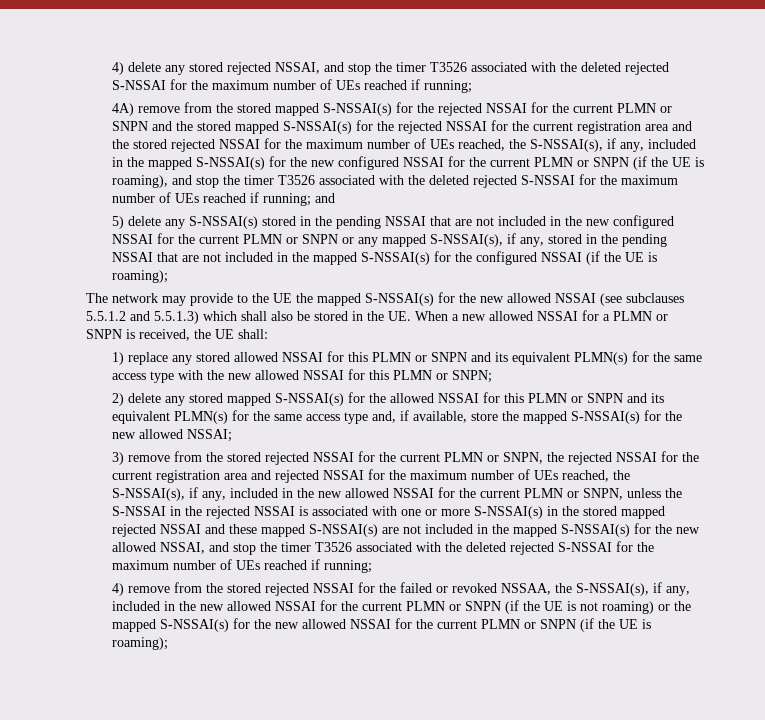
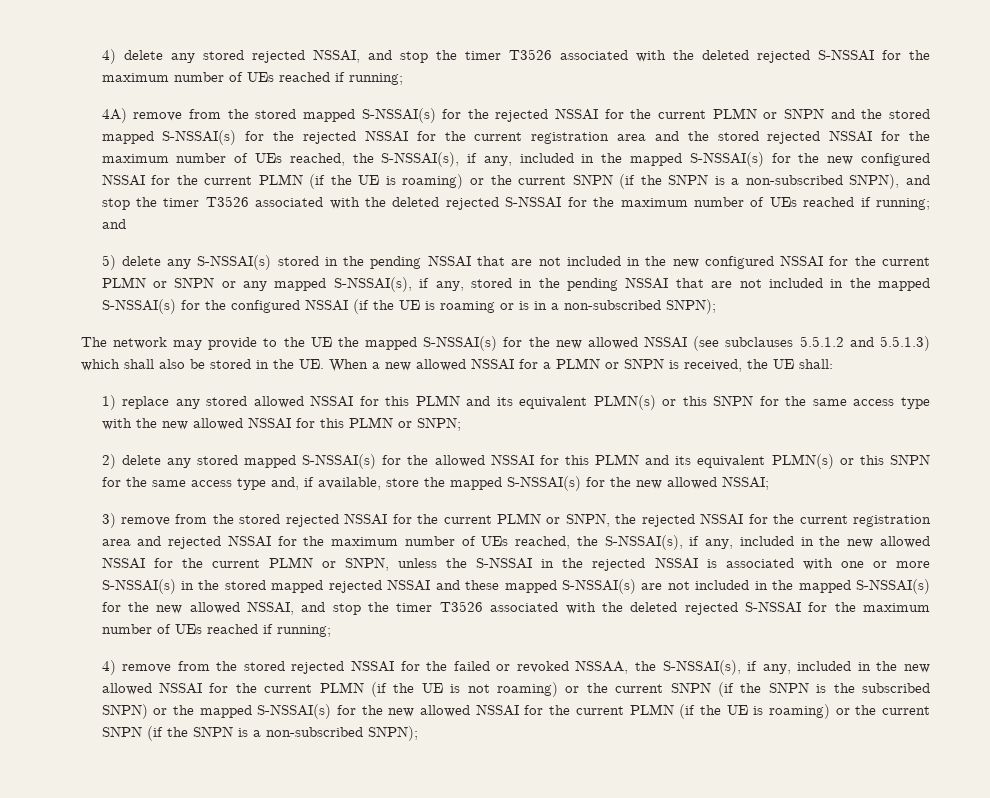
- 4A) remove from the stored mapped S-NSSAI(s) for the rejected NSSAI for the current PLMN or SNPN and the stored mapped S-NSSAI(s) for the rejected NSSAI for the current registration area and the stored rejected NSSAI for the maximum number of UEs reached, the S-NSSAI(s), if any, included in the mapped S-NSSAI(s) for the new configured NSSAI for the current PLMN or SNPN (if the UE is roaming), and stop the timer T3526 associated with the deleted rejected S-NSSAI for the maximum number of UEs reached if running;
+ 4A) remove from the stored mapped S-NSSAI(s) for the rejected NSSAI for the current PLMN or SNPN and the stored mapped S-NSSAI(s) for the rejected NSSAI for the current registration area and the stored rejected NSSAI for the maximum number of UEs reached, the S-NSSAI(s), if any, included in the mapped S-NSSAI(s) for the new configured NSSAI for the current PLMN (if the UE is roaming) or the current SNPN (if the SNPN is a non-subscribed SNPN), and stop the timer T3526 associated with the deleted rejected S-NSSAI for the maximum number of UEs reached if running;
- 5) delete any S-NSSAI(s) stored in the pending NSSAI that are not included in the new configured NSSAI for the current PLMN or SNPN or any mapped S-NSSAI(s), if any, stored in the pending NSSAI that are not included in the mapped S-NSSAI(s) for the configured NSSAI (if the UE is roaming);
+ 5) delete any S-NSSAI(s) stored in the pending NSSAI that are not included in the new configured NSSAI for the current PLMN or SNPN or any mapped S-NSSAI(s), if any, stored in the pending NSSAI that are not included in the mapped S-NSSAI(s) for the configured NSSAI (if the UE is roaming or is in a non-subscribed SNPN);
- 1) replace any stored allowed NSSAI for this PLMN or SNPN and its equivalent PLMN(s) for the same access type with the new allowed NSSAI for this PLMN or SNPN;
+ 1) replace any stored allowed NSSAI for this PLMN and its equivalent PLMN(s) or this SNPN for the same access type with the new allowed NSSAI for this PLMN or SNPN;
- 2) delete any stored mapped S-NSSAI(s) for the allowed NSSAI for this PLMN or SNPN and its equivalent PLMN(s) for the same access type and, if available, store the mapped S-NSSAI(s) for the new allowed NSSAI;
+ 2) delete any stored mapped S-NSSAI(s) for the allowed NSSAI for this PLMN and its equivalent PLMN(s) or this SNPN for the same access type and, if available, store the mapped S-NSSAI(s) for the new allowed NSSAI;
- 4) remove from the stored rejected NSSAI for the failed or revoked NSSAA, the S-NSSAI(s), if any, included in the new allowed NSSAI for the current PLMN or SNPN (if the UE is not roaming) or the mapped S-NSSAI(s) for the new allowed NSSAI for the current PLMN or SNPN (if the UE is roaming);
+ 4) remove from the stored rejected NSSAI for the failed or revoked NSSAA, the S-NSSAI(s), if any, included in the new allowed NSSAI for the current PLMN (if the UE is not roaming) or the current SNPN (if the SNPN is the subscribed SNPN) or the mapped S-NSSAI(s) for the new allowed NSSAI for the current PLMN (if the UE is roaming) or the current SNPN (if the SNPN is a non-subscribed SNPN);

